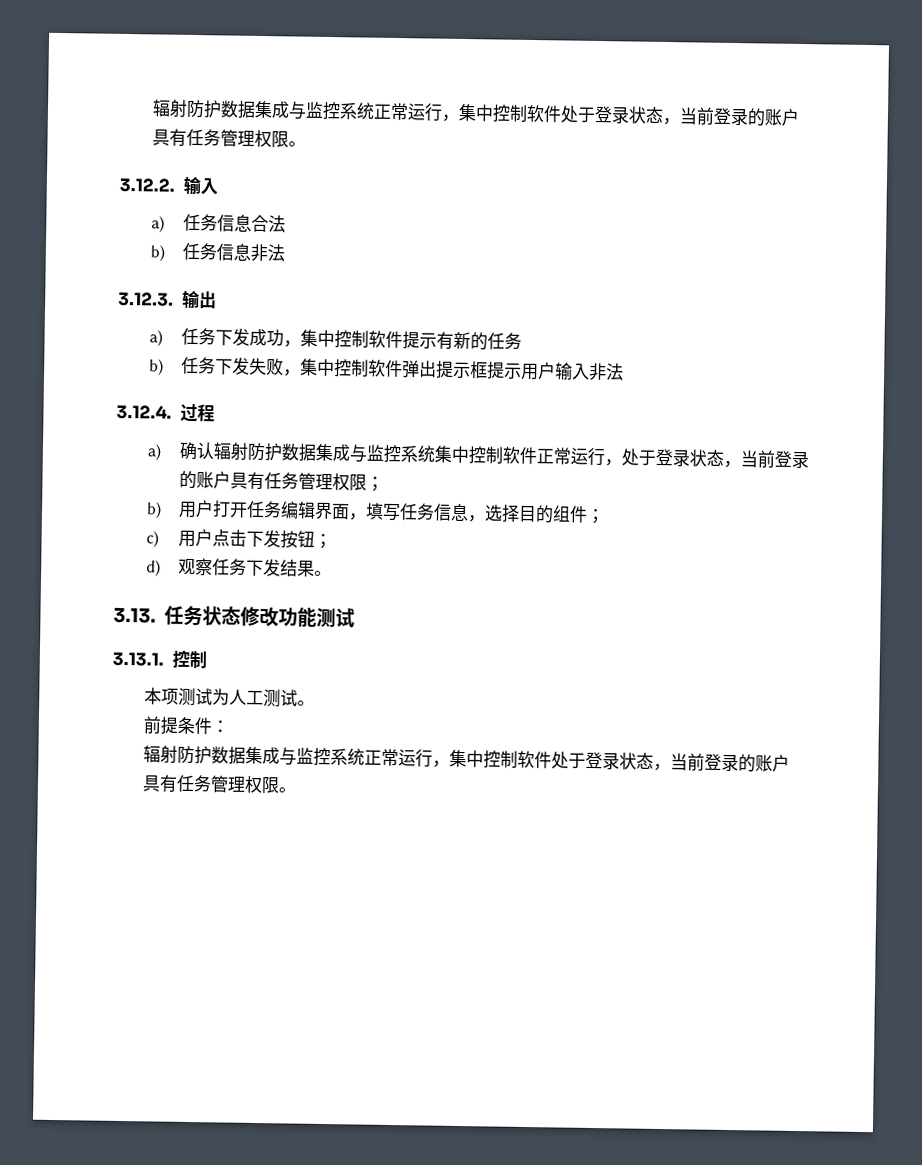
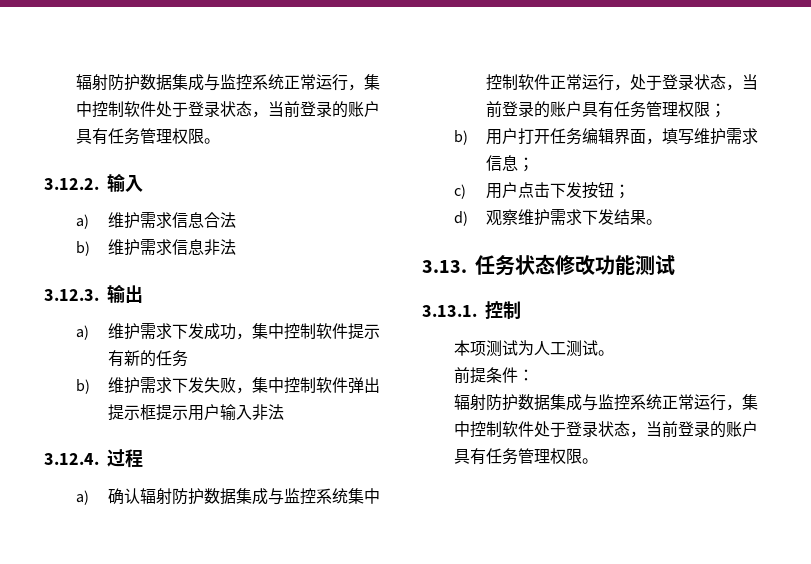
- a)任务信息合法
+ a)维护需求信息合法
- b)任务信息非法
+ b)维护需求信息非法
- a)任务下发成功，集中控制软件提示有新的任务
+ a)维护需求下发成功，集中控制软件提示有新的任务
- b)任务下发失败，集中控制软件弹出提示框提示用户输入非法
+ b)维护需求下发失败，集中控制软件弹出提示框提示用户输入非法
- b)用户打开任务编辑界面，填写任务信息，选择目的组件；
+ b)用户打开任务编辑界面，填写维护需求信息；
- d)观察任务下发结果。
+ d)观察维护需求下发结果。

